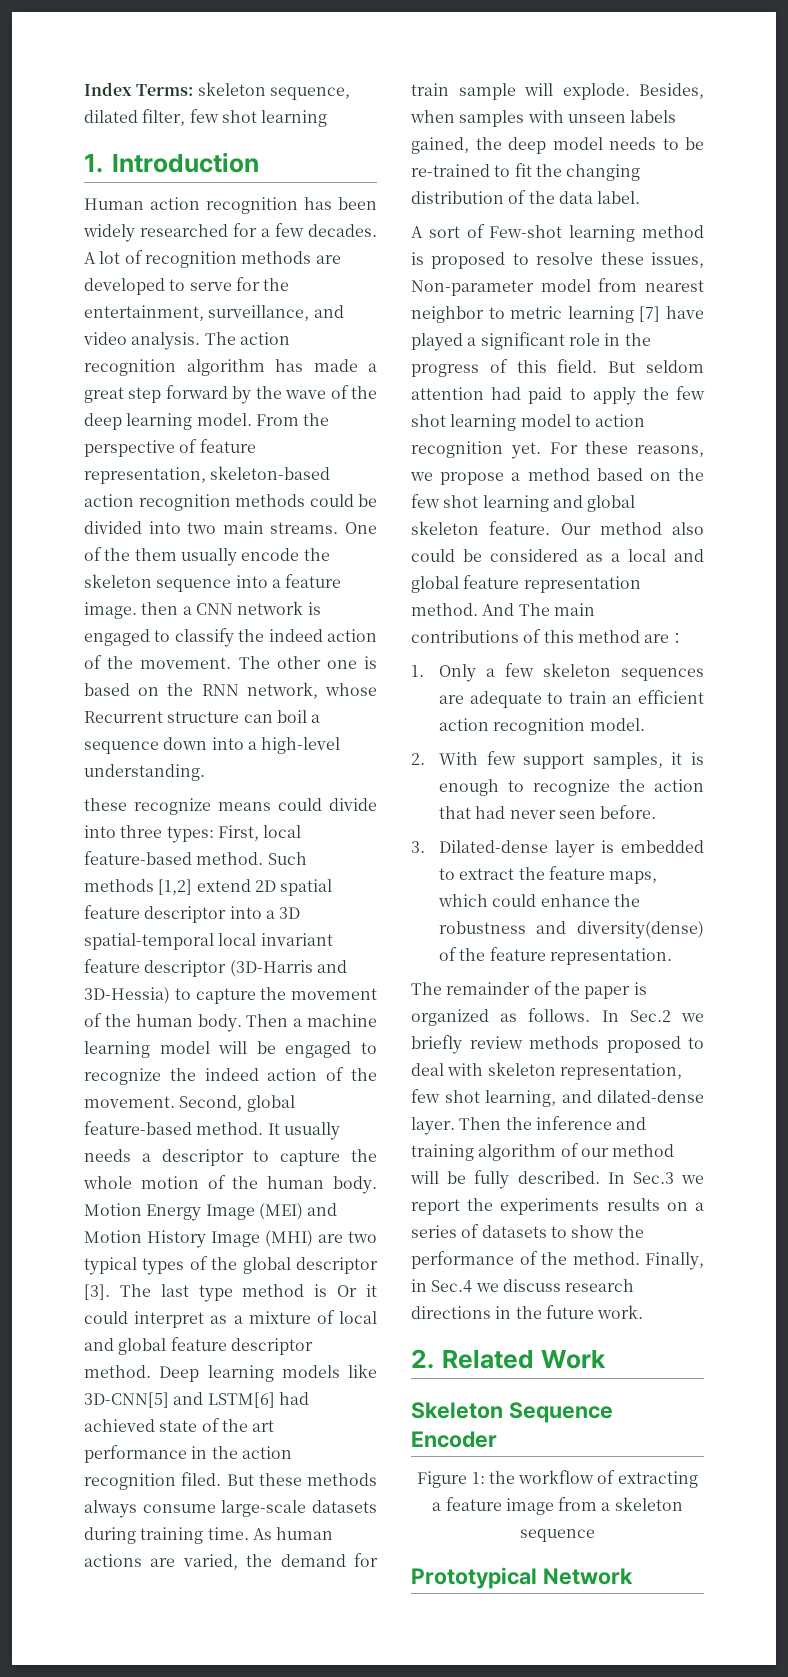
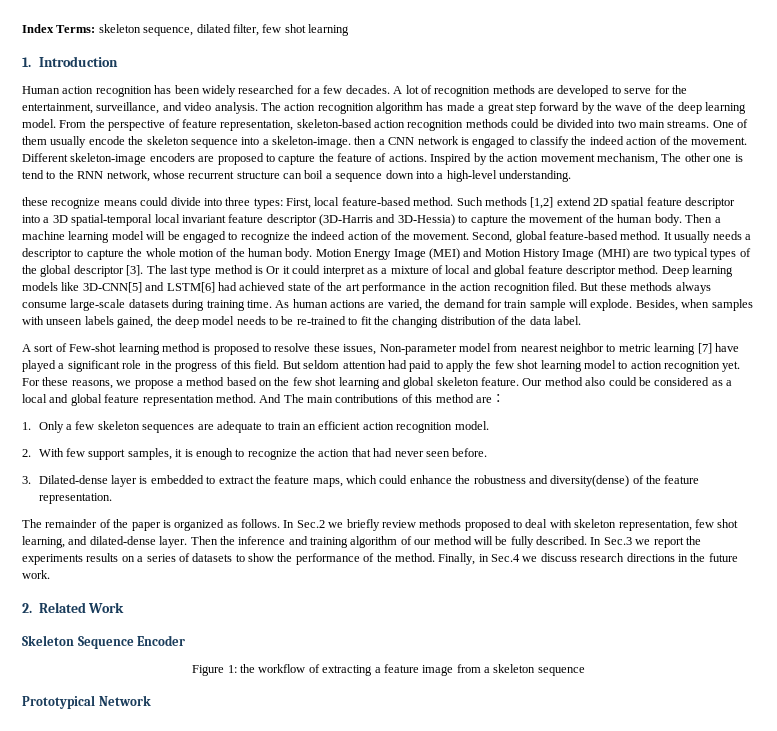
- One of the them usually encode the skeleton sequence into a feature image. then a CNN network is engaged to classify the indeed action of the movement.
+ One of them usually encode the skeleton sequence into a skeleton-image. then a CNN network is engaged to classify the indeed action of the movement.
- The other one is based on the RNN network, whose Recurrent structure can boil a sequence down into a high-level understanding.
+ Different skeleton-image encoders are proposed to capture the feature of actions. Inspired by the action movement mechanism, The other one is tend to the RNN network, whose recurrent structure can boil a sequence down into a high-level understanding.

